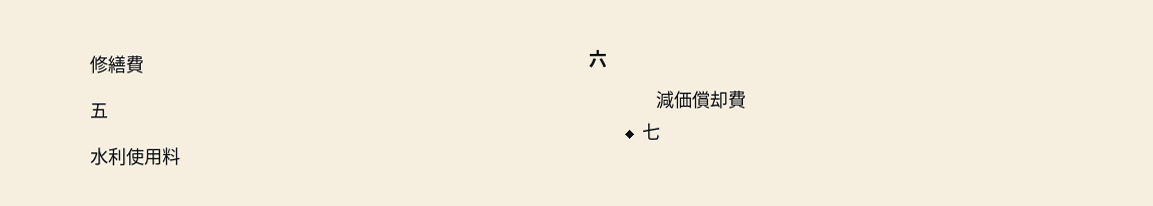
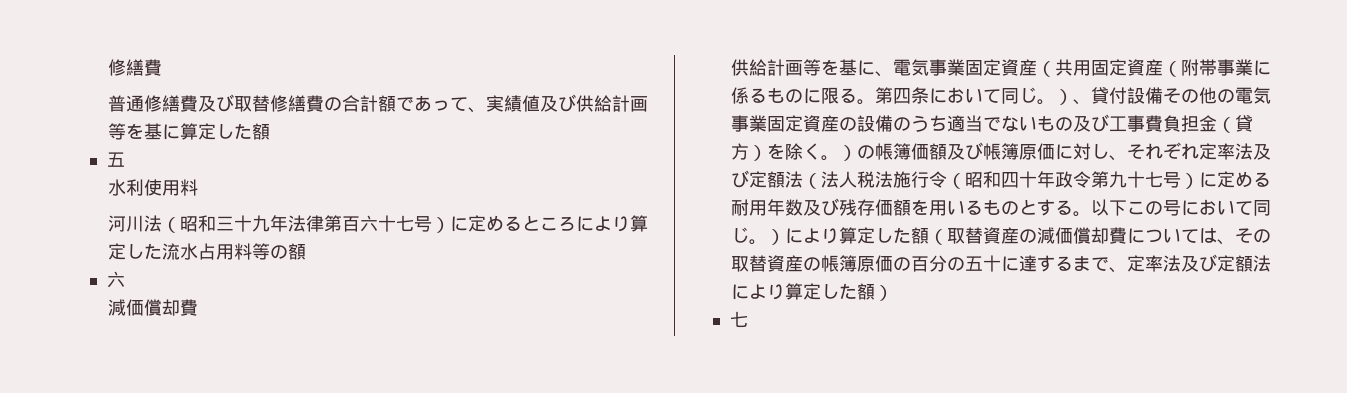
+ 普通修繕費及び取替修繕費の合計額であって、実績値及び供給計画等を基に算定した額
  五
  水利使用料
+ 河川法（昭和三十九年法律第百六十七号）に定めるところにより算定した流水占用料等の額
  六
  減価償却費
+ 供給計画等を基に、電気事業固定資産（共用固定資産（附帯事業に係るものに限る。第四条において同じ。）、貸付設備その他の電気事業固定資産の設備のうち適当でないもの及び工事費負担金（貸方）を除く。）の帳簿価額及び帳簿原価に対し、それぞれ定率法及び定額法（法人税法施行令（昭和四十年政令第九十七号）に定める耐用年数及び残存価額を用いるものとする。以下この号において同じ。）により算定した額（取替資産の減価償却費については、その取替資産の帳簿原価の百分の五十に達するまで、定率法及び定額法により算定した額）

